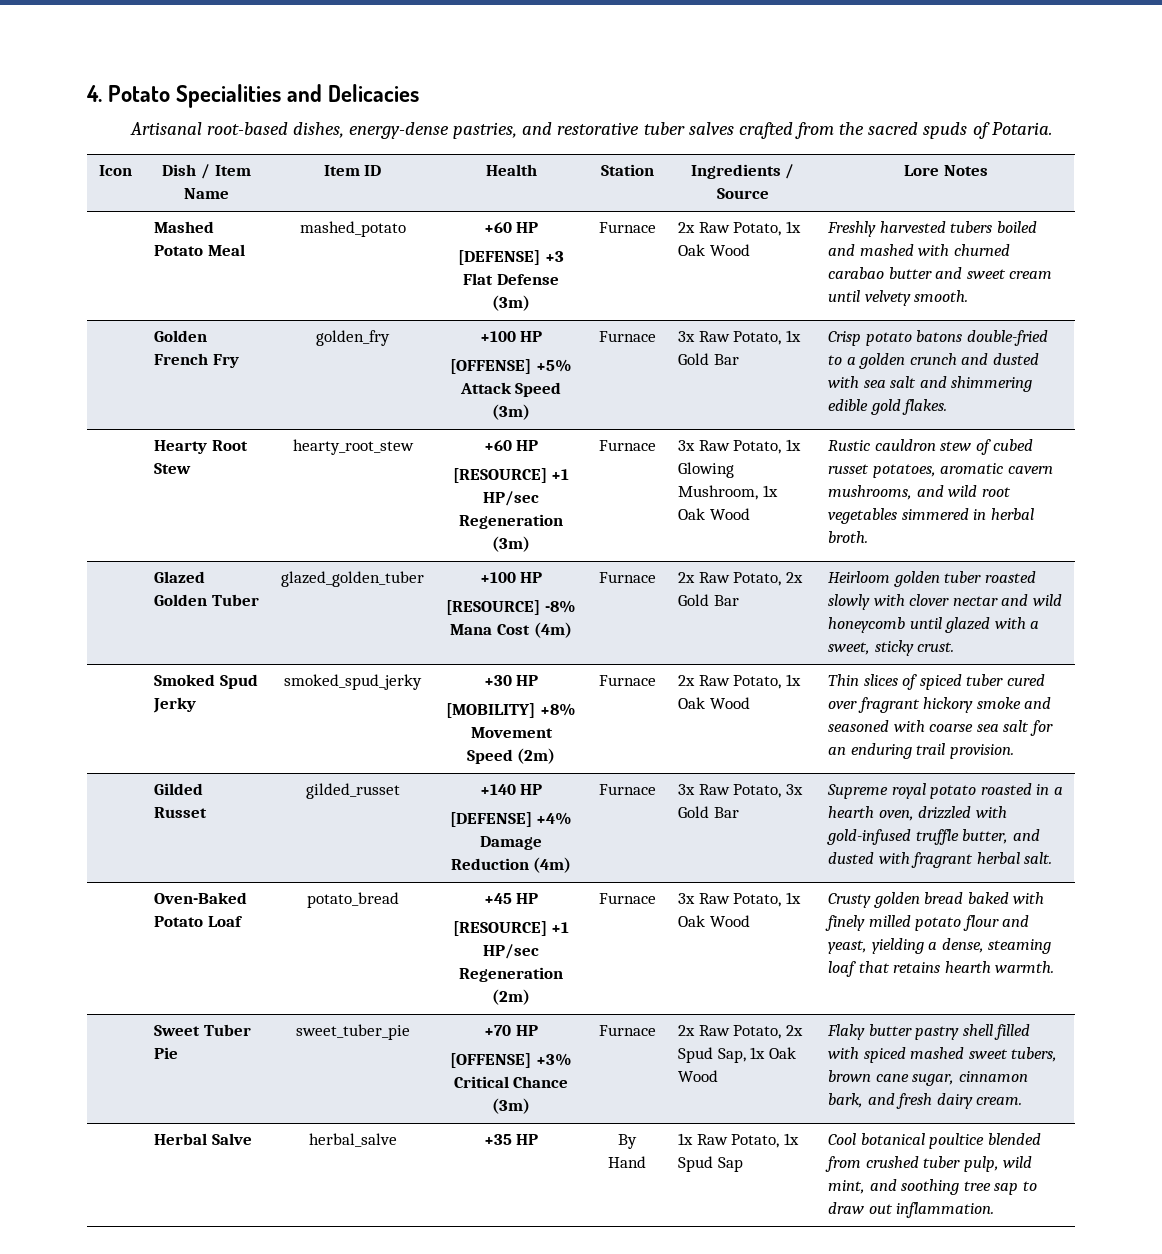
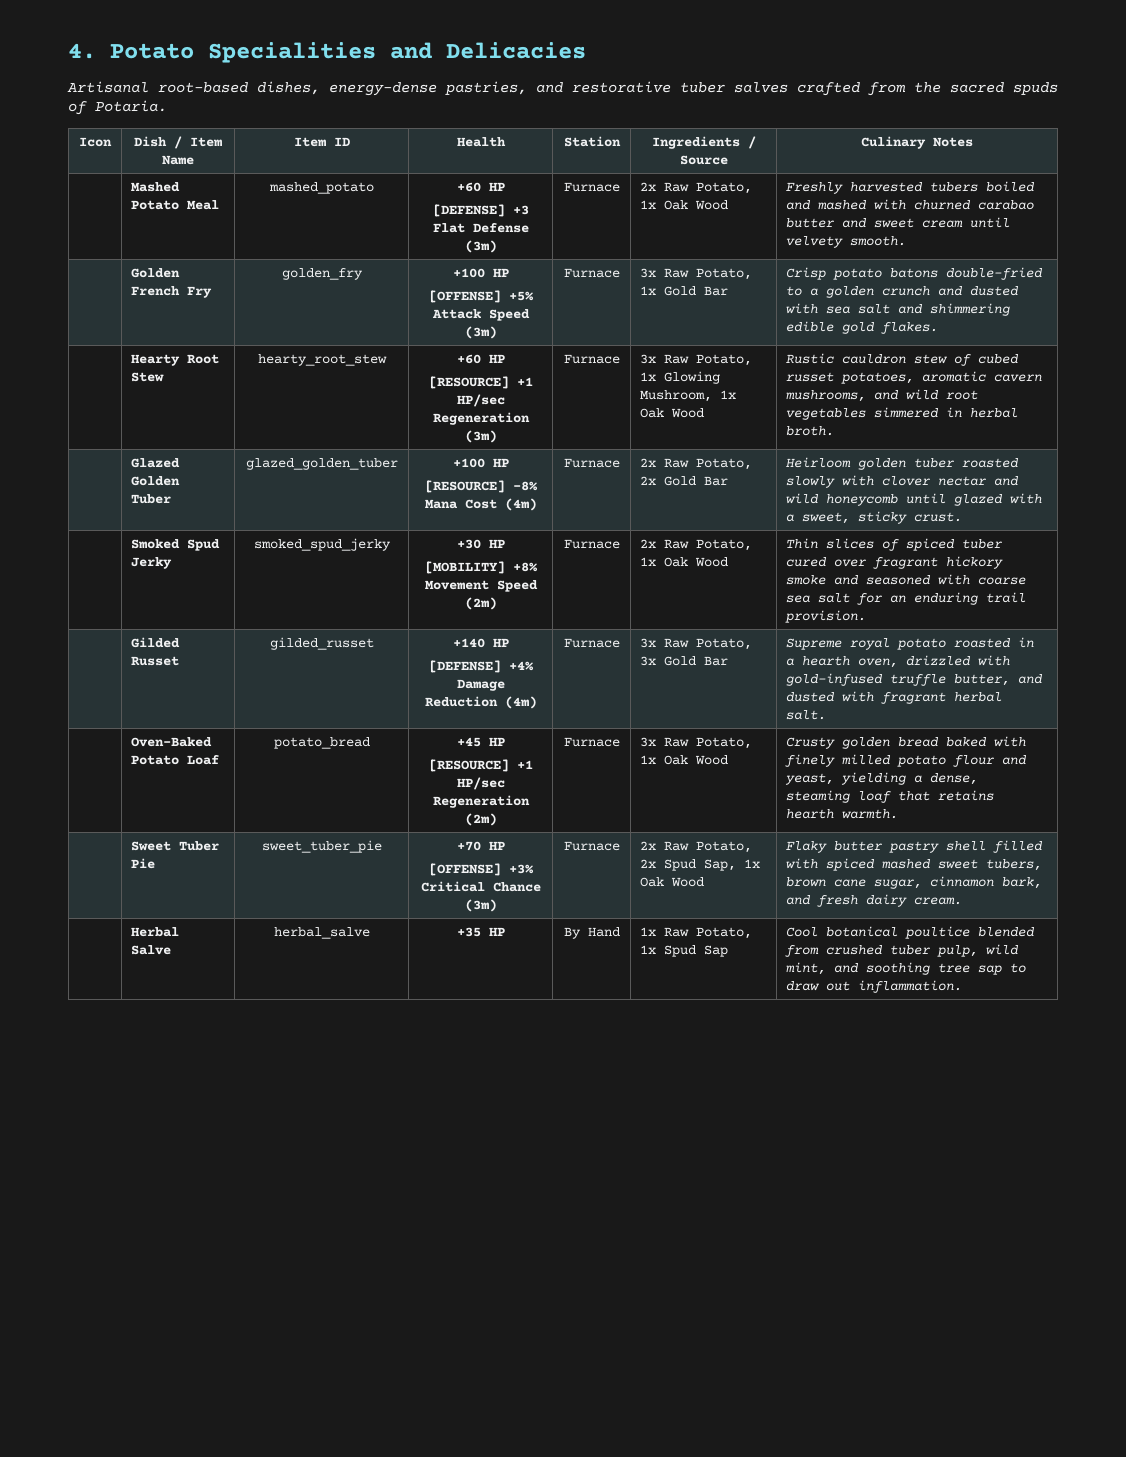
- Icon | Dish / Item Name | Item ID | Health | Station | Ingredients / Source | Lore Notes
+ Icon | Dish / Item Name | Item ID | Health | Station | Ingredients / Source | Culinary Notes

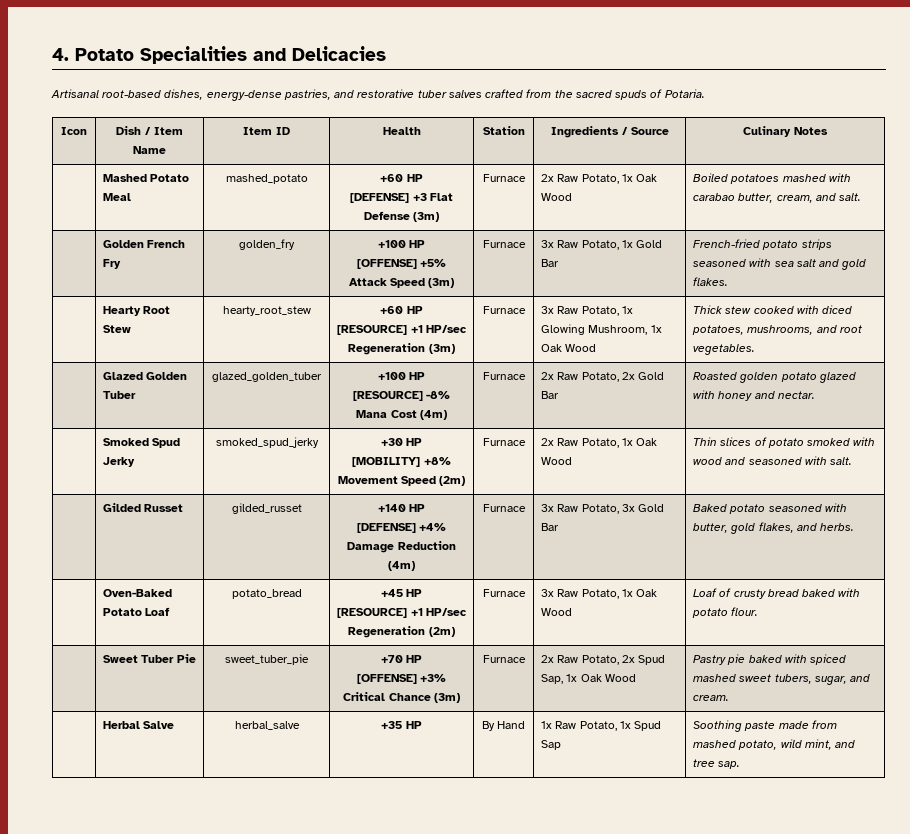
  | Mashed Potato Meal | mashed_potato | +60 HP
- [DEFENSE] +3 Flat Defense (3m) | Furnace | 2x Raw Potato, 1x Oak Wood | Freshly harvested tubers boiled and mashed with churned carabao butter and sweet cream until velvety smooth.
+ [DEFENSE] +3 Flat Defense (3m) | Furnace | 2x Raw Potato, 1x Oak Wood | Boiled potatoes mashed with carabao butter, cream, and salt.
  | Golden French Fry | golden_fry | +100 HP
- [OFFENSE] +5% Attack Speed (3m) | Furnace | 3x Raw Potato, 1x Gold Bar | Crisp potato batons double-fried to a golden crunch and dusted with sea salt and shimmering edible gold flakes.
+ [OFFENSE] +5% Attack Speed (3m) | Furnace | 3x Raw Potato, 1x Gold Bar | French-fried potato strips seasoned with sea salt and gold flakes.
  | Hearty Root Stew | hearty_root_stew | +60 HP
- [RESOURCE] +1 HP/sec Regeneration (3m) | Furnace | 3x Raw Potato, 1x Glowing Mushroom, 1x Oak Wood | Rustic cauldron stew of cubed russet potatoes, aromatic cavern mushrooms, and wild root vegetables simmered in herbal broth.
+ [RESOURCE] +1 HP/sec Regeneration (3m) | Furnace | 3x Raw Potato, 1x Glowing Mushroom, 1x Oak Wood | Thick stew cooked with diced potatoes, mushrooms, and root vegetables.
  | Glazed Golden Tuber | glazed_golden_tuber | +100 HP
- [RESOURCE] -8% Mana Cost (4m) | Furnace | 2x Raw Potato, 2x Gold Bar | Heirloom golden tuber roasted slowly with clover nectar and wild honeycomb until glazed with a sweet, sticky crust.
+ [RESOURCE] -8% Mana Cost (4m) | Furnace | 2x Raw Potato, 2x Gold Bar | Roasted golden potato glazed with honey and nectar.
  | Smoked Spud Jerky | smoked_spud_jerky | +30 HP
- [MOBILITY] +8% Movement Speed (2m) | Furnace | 2x Raw Potato, 1x Oak Wood | Thin slices of spiced tuber cured over fragrant hickory smoke and seasoned with coarse sea salt for an enduring trail provision.
+ [MOBILITY] +8% Movement Speed (2m) | Furnace | 2x Raw Potato, 1x Oak Wood | Thin slices of potato smoked with wood and seasoned with salt.
  | Gilded Russet | gilded_russet | +140 HP
- [DEFENSE] +4% Damage Reduction (4m) | Furnace | 3x Raw Potato, 3x Gold Bar | Supreme royal potato roasted in a hearth oven, drizzled with gold-infused truffle butter, and dusted with fragrant herbal salt.
+ [DEFENSE] +4% Damage Reduction (4m) | Furnace | 3x Raw Potato, 3x Gold Bar | Baked potato seasoned with butter, gold flakes, and herbs.
  | Oven-Baked Potato Loaf | potato_bread | +45 HP
- [RESOURCE] +1 HP/sec Regeneration (2m) | Furnace | 3x Raw Potato, 1x Oak Wood | Crusty golden bread baked with finely milled potato flour and yeast, yielding a dense, steaming loaf that retains hearth warmth.
+ [RESOURCE] +1 HP/sec Regeneration (2m) | Furnace | 3x Raw Potato, 1x Oak Wood | Loaf of crusty bread baked with potato flour.
  | Sweet Tuber Pie | sweet_tuber_pie | +70 HP
- [OFFENSE] +3% Critical Chance (3m) | Furnace | 2x Raw Potato, 2x Spud Sap, 1x Oak Wood | Flaky butter pastry shell filled with spiced mashed sweet tubers, brown cane sugar, cinnamon bark, and fresh dairy cream.
+ [OFFENSE] +3% Critical Chance (3m) | Furnace | 2x Raw Potato, 2x Spud Sap, 1x Oak Wood | Pastry pie baked with spiced mashed sweet tubers, sugar, and cream.
- | Herbal Salve | herbal_salve | +35 HP | By Hand | 1x Raw Potato, 1x Spud Sap | Cool botanical poultice blended from crushed tuber pulp, wild mint, and soothing tree sap to draw out inflammation.
+ | Herbal Salve | herbal_salve | +35 HP | By Hand | 1x Raw Potato, 1x Spud Sap | Soothing paste made from mashed potato, wild mint, and tree sap.

